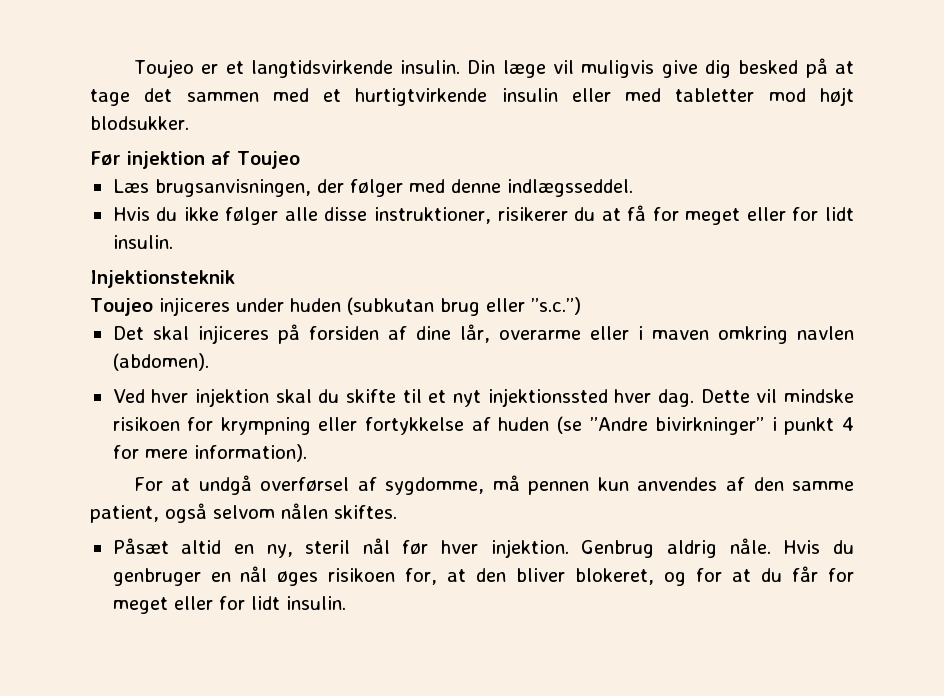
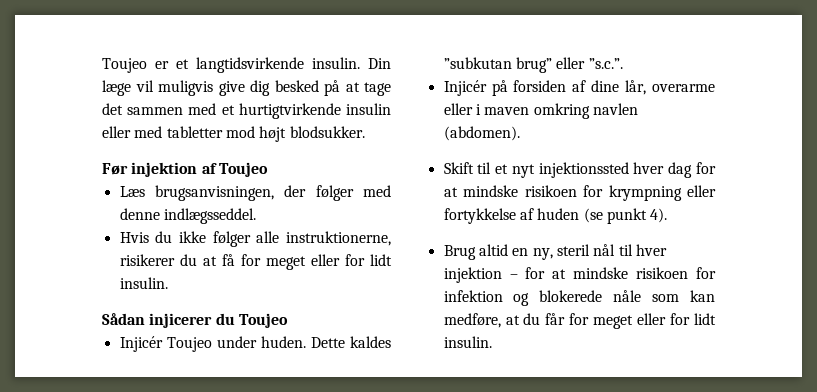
- Hvis du ikke følger alle disse instruktioner, risikerer du at få for meget eller for lidt insulin.
+ Hvis du ikke følger alle instruktionerne, risikerer du at få for meget eller for lidt insulin.
- Injektionsteknik
- Toujeo injiceres under huden (subkutan brug eller ”s.c.”)
- Det skal injiceres på forsiden af dine lår, overarme eller i maven omkring navlen (abdomen).
+ Sådan injicerer du Toujeo
+ Injicér Toujeo under huden. Dette kaldes ”subkutan brug” eller ”s.c.”.
+ Injicér på forsiden af dine lår, overarme eller i maven omkring navlen (abdomen).
- Ved hver injektion skal du skifte til et nyt injektionssted hver dag. Dette vil mindske risikoen for krympning eller fortykkelse af huden (se ”Andre bivirkninger” i punkt 4 for mere information).
- For at undgå overførsel af sygdomme, må pennen kun anvendes af den samme patient, også selvom nålen skiftes.
- Påsæt altid en ny, steril nål før hver injektion. Genbrug aldrig nåle. Hvis du genbruger en nål øges risikoen for, at den bliver blokeret, og for at du får for meget eller for lidt insulin.
+ Skift til et nyt injektionssted hver dag for at mindske risikoen for krympning eller fortykkelse af huden (se punkt 4).
+ Brug altid en ny, steril nål til hver injektion – for at mindske risikoen for infektion og blokerede nåle som kan medføre, at du får for meget eller for lidt insulin.

